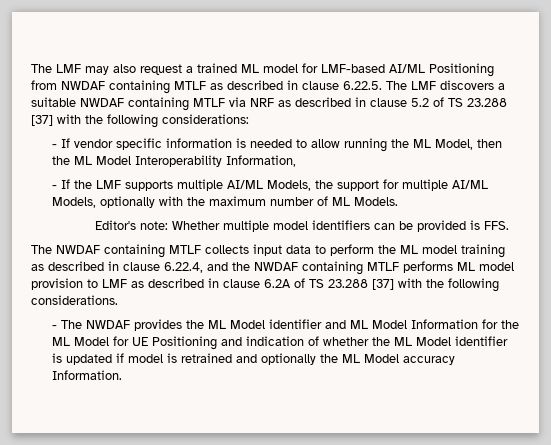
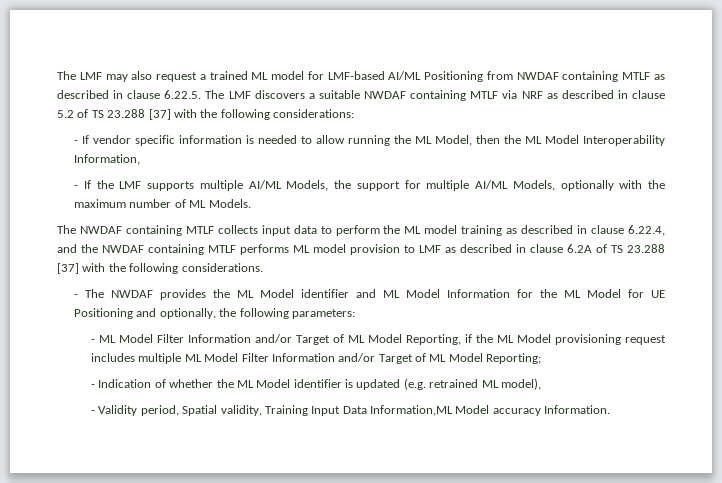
- Editor's note: Whether multiple model identifiers can be provided is FFS.
- - The NWDAF provides the ML Model identifier and ML Model Information for the ML Model for UE Positioning and indication of whether the ML Model identifier is updated if model is retrained and optionally the ML Model accuracy Information.
+ - The NWDAF provides the ML Model identifier and ML Model Information for the ML Model for UE Positioning and optionally, the following parameters:
+ - ML Model Filter Information and/or Target of ML Model Reporting, if the ML Model provisioning request includes multiple ML Model Filter Information and/or Target of ML Model Reporting;
+ - Indication of whether the ML Model identifier is updated (e.g. retrained ML model),
+ - Validity period, Spatial validity, Training Input Data Information,ML Model accuracy Information.

